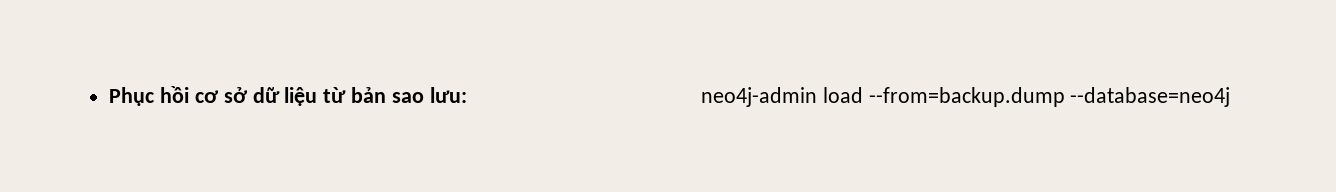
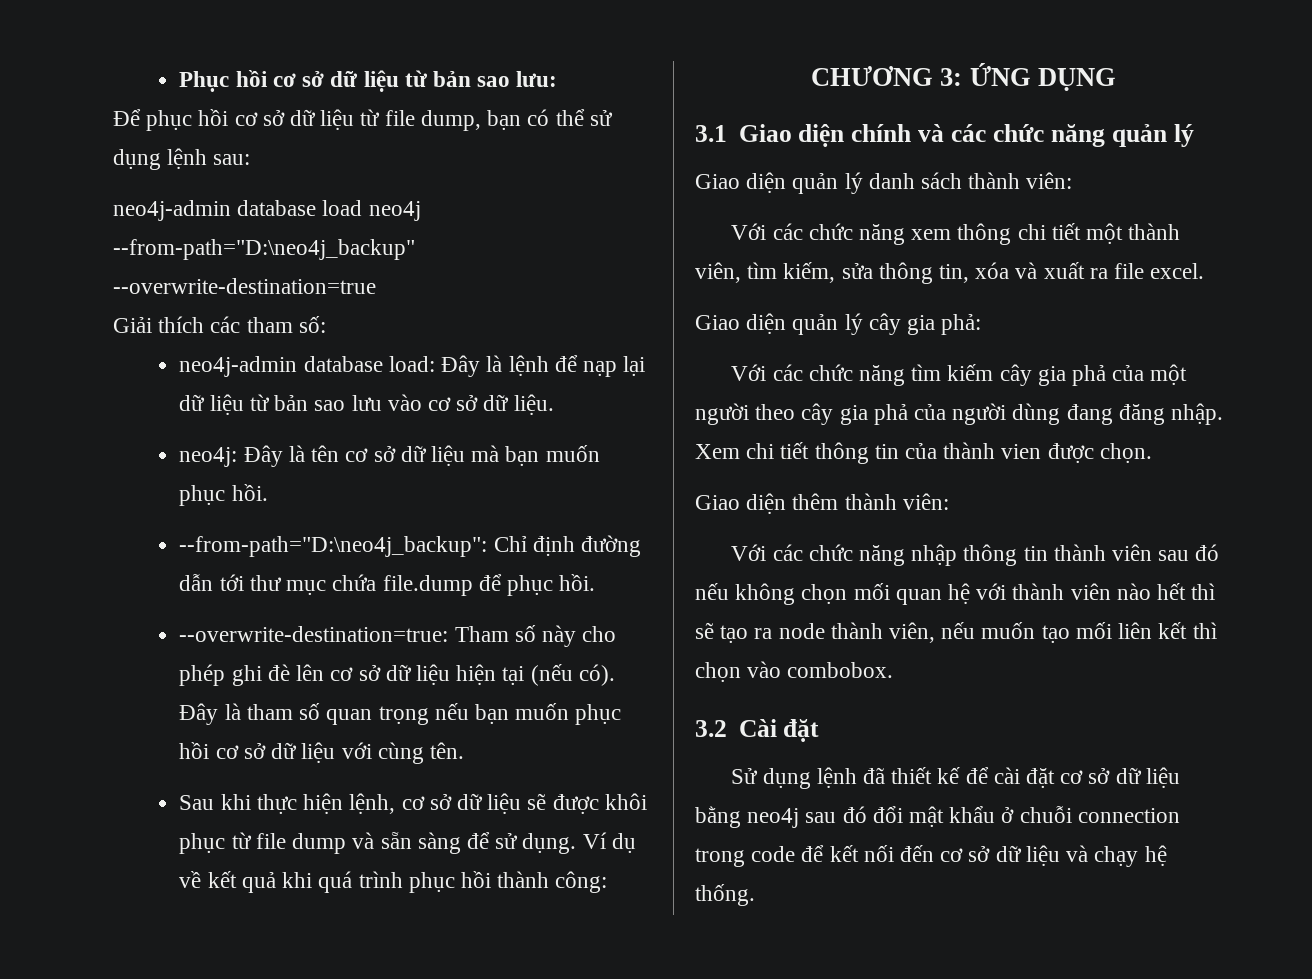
- neo4j-admin load --from=backup.dump --database=neo4j
+ Để phục hồi cơ sở dữ liệu từ file dump, bạn có thể sử dụng lệnh sau:
+ neo4j-admin database load neo4j --from-path="D:\neo4j_backup" --overwrite-destination=true
+ Giải thích các tham số:
+ neo4j-admin database load: Đây là lệnh để nạp lại dữ liệu từ bản sao lưu vào cơ sở dữ liệu.
+ neo4j: Đây là tên cơ sở dữ liệu mà bạn muốn phục hồi.
+ --from-path="D:\neo4j_backup": Chỉ định đường dẫn tới thư mục chứa file.dump để phục hồi.
+ --overwrite-destination=true: Tham số này cho phép ghi đè lên cơ sở dữ liệu hiện tại (nếu có). Đây là tham số quan trọng nếu bạn muốn phục hồi cơ sở dữ liệu với cùng tên.
+ Sau khi thực hiện lệnh, cơ sở dữ liệu sẽ được khôi phục từ file dump và sẵn sàng để sử dụng. Ví dụ về kết quả khi quá trình phục hồi thành công:
+ CHƯƠNG 3: ỨNG DỤNG
+ 3.1 Giao diện chính và các chức năng quản lý
+ Giao diện quản lý danh sách thành viên:
+ Với các chức năng xem thông chi tiết một thành viên, tìm kiếm, sửa thông tin, xóa và xuất ra file excel.
+ Giao diện quản lý cây gia phả:
+ Với các chức năng tìm kiếm cây gia phả của một người theo cây gia phả của người dùng đang đăng nhập. Xem chi tiết thông tin của thành vien được chọn.
+ Giao diện thêm thành viên:
+ Với các chức năng nhập thông tin thành viên sau đó nếu không chọn mối quan hệ với thành viên nào hết thì sẽ tạo ra node thành viên, nếu muốn tạo mối liên kết thì chọn vào combobox.
+ 3.2 Cài đặt
+ Sử dụng lệnh đã thiết kế để cài đặt cơ sở dữ liệu bằng neo4j sau đó đổi mật khẩu ở chuỗi connection trong code để kết nối đến cơ sở dữ liệu và chạy hệ thống.

